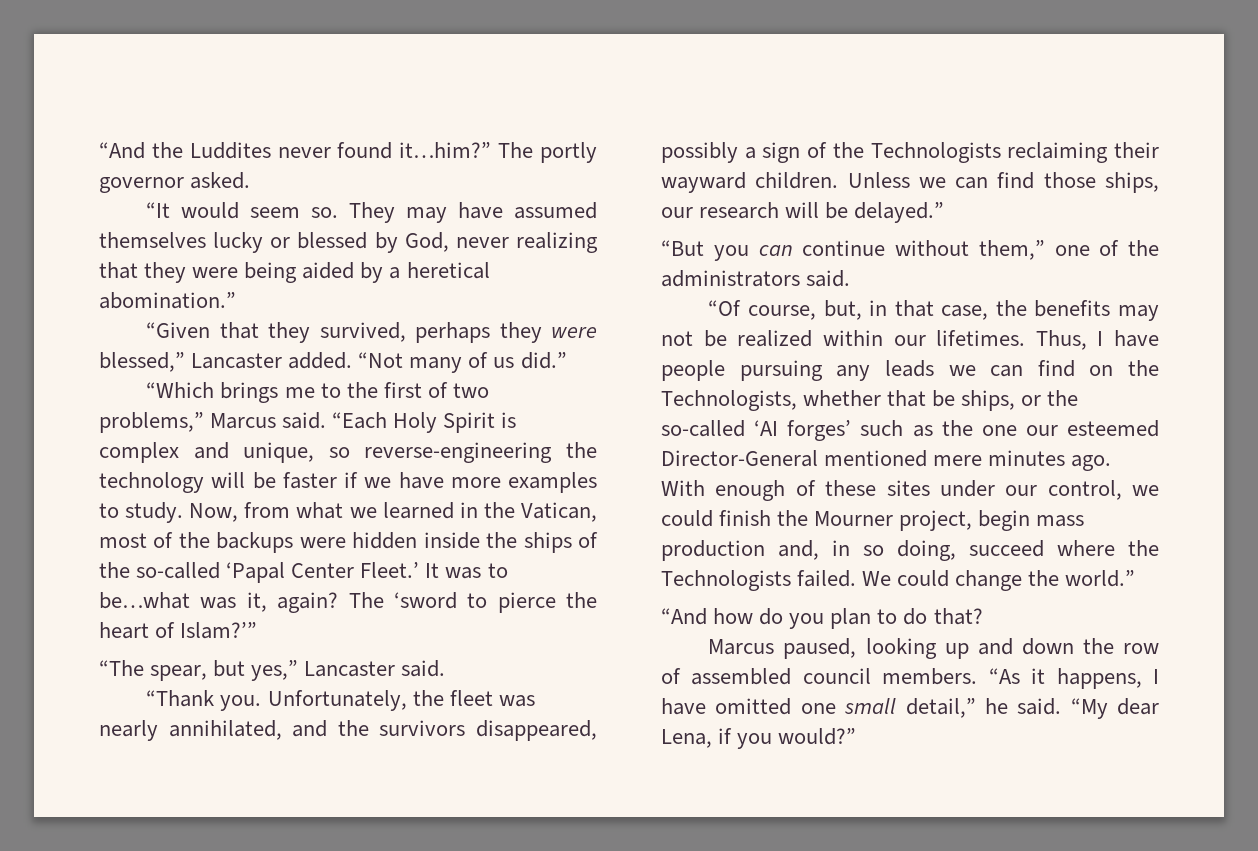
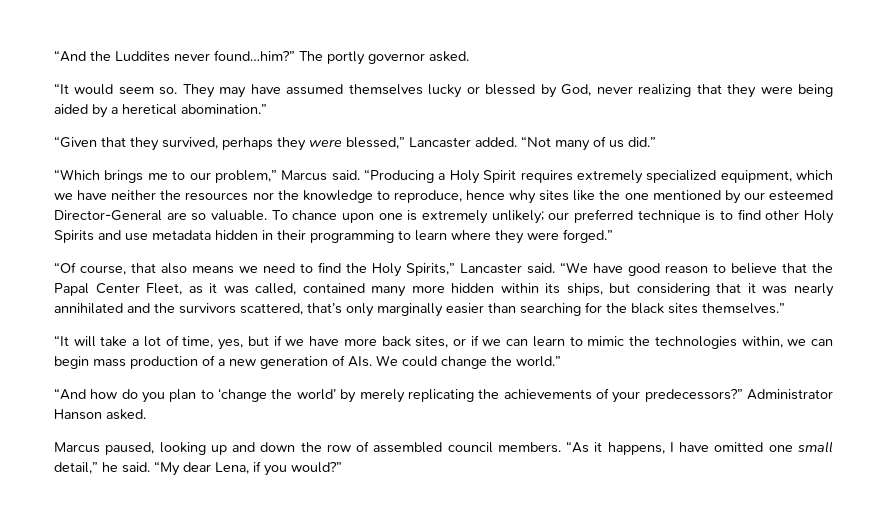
- “And the Luddites never found it…him?”
+ “And the Luddites never found…him?”
- “Which brings me to the first of two problems,” Marcus said. “Each Holy Spirit is complex and unique, so reverse-engineering the technology will be faster if we have more examples to study. Now, from what we learned in the Vatican, most of the backups were hidden inside the ships of the so-called ‘Papal Center Fleet.’ It was to be…what was it, again? The ‘sword to pierce the heart of Islam?’”
- “The spear, but yes,” Lancaster said.
- “Thank you. Unfortunately, the fleet was nearly annihilated, and the survivors disappeared, possibly a sign of the Technologists reclaiming their wayward children. Unless we can find those ships, our research will be delayed.”
- “But you can continue without them,” one of the administrators said.
- “Of course, but, in that case, the benefits may not be realized within our lifetimes. Thus, I have people pursuing any leads we can find on the Technologists, whether that be ships, or the so-called ‘AI forges’ such as the one our esteemed Director-General mentioned mere minutes ago. With enough of these sites under our control, we could finish the Mourner project, begin mass production and, in so doing, succeed where the Technologists failed. We could change the world.”
+ “Which brings me to our problem,” Marcus said. “Producing a Holy Spirit requires extremely specialized equipment, which we have neither the resources nor the knowledge to reproduce, hence why sites like the one mentioned by our esteemed Director-General are so valuable. To chance upon one is extremely unlikely; our preferred technique is to find other Holy Spirits and use metadata hidden in their programming to learn where they were forged.”
+ “Of course, that also means we need to find the Holy Spirits,” Lancaster said. “We have good reason to believe that the Papal Center Fleet, as it was called, contained many more hidden within its ships, but considering that it was nearly annihilated and the survivors scattered, that’s only marginally easier than searching for the black sites themselves.”
+ “It will take a lot of time, yes, but if we have more back sites, or if we can learn to mimic the technologies within, we can begin mass production of a new generation of AIs. We could change the world.”
- “And how do you plan to do that?
+ “And how do you plan to ‘change the world’ by merely replicating the achievements of your predecessors?” Administrator Hanson asked.

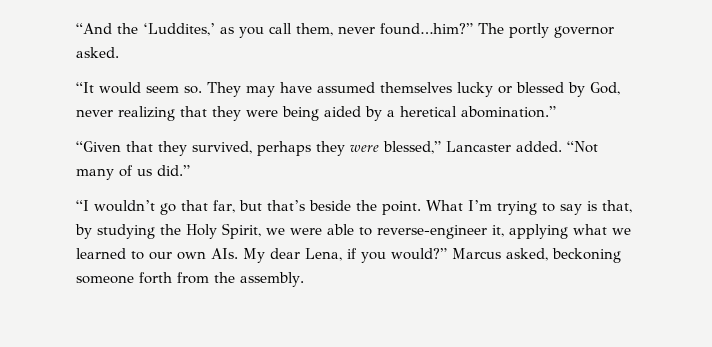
- “And the Luddites never found…him?”
+ “And the ‘Luddites,’ as you call them, never found…him?”
- “Which brings me to our problem,” Marcus said. “Producing a Holy Spirit requires extremely specialized equipment, which we have neither the resources nor the knowledge to reproduce, hence why sites like the one mentioned by our esteemed Director-General are so valuable. To chance upon one is extremely unlikely; our preferred technique is to find other Holy Spirits and use metadata hidden in their programming to learn where they were forged.”
- “Of course, that also means we need to find the Holy Spirits,” Lancaster said. “We have good reason to believe that the Papal Center Fleet, as it was called, contained many more hidden within its ships, but considering that it was nearly annihilated and the survivors scattered, that’s only marginally easier than searching for the black sites themselves.”
- “It will take a lot of time, yes, but if we have more back sites, or if we can learn to mimic the technologies within, we can begin mass production of a new generation of AIs. We could change the world.”
- “And how do you plan to ‘change the world’ by merely replicating the achievements of your predecessors?” Administrator Hanson asked.
- Marcus paused, looking up and down the row of assembled council members. “As it happens, I have omitted one small detail,” he said. “My dear Lena, if you would?”
+ “I wouldn’t go that far, but that’s beside the point. What I’m trying to say is that, by studying the Holy Spirit, we were able to reverse-engineer it, applying what we learned to our own AIs. My dear Lena, if you would?”
+ Marcus asked, beckoning someone forth from the assembly.

